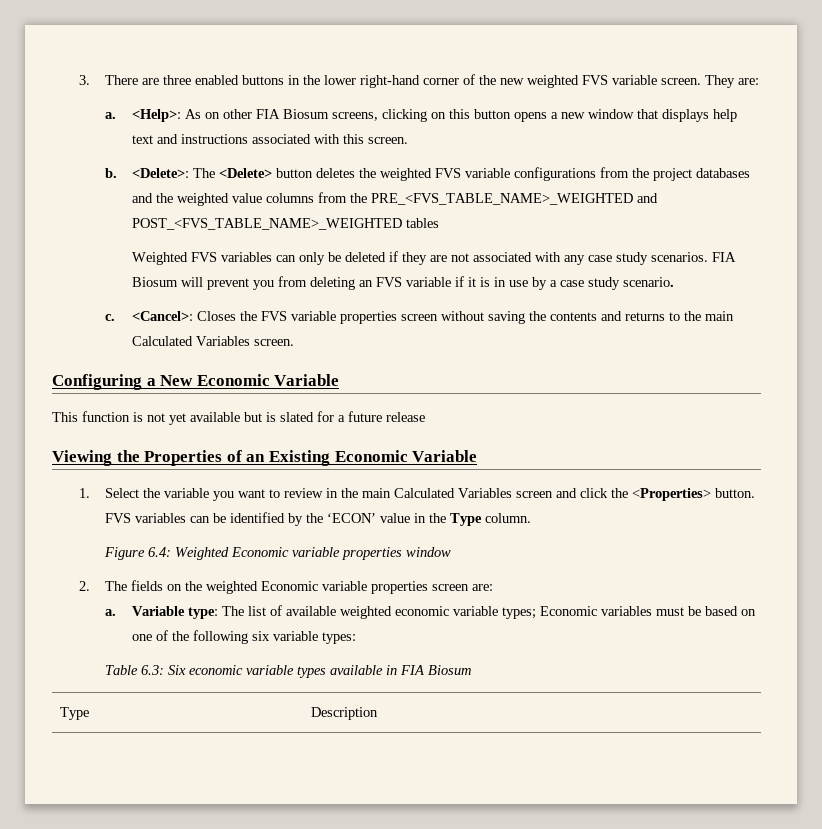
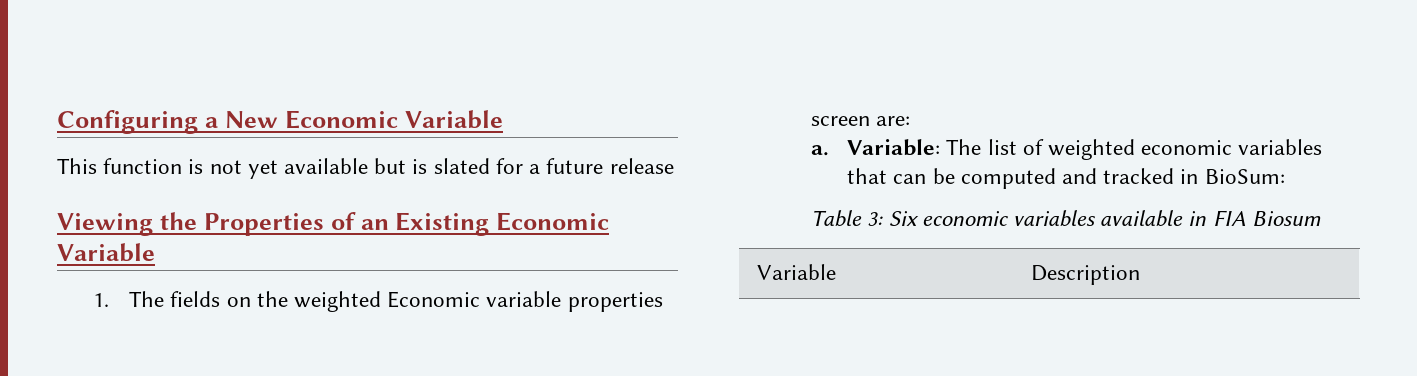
- 3. There are three enabled buttons in the lower right-hand corner of the new weighted FVS variable screen. They are:
- a. <Help>: As on other FIA Biosum screens, clicking on this button opens a new window that displays help text and instructions associated with this screen.
- b. <Delete>: The <Delete> button deletes the weighted FVS variable configurations from the project databases and the weighted value columns from the PRE_<FVS_TABLE_NAME>_WEIGHTED and POST_<FVS_TABLE_NAME>_WEIGHTED tables
- Weighted FVS variables can only be deleted if they are not associated with any case study scenarios. FIA Biosum will prevent you from deleting an FVS variable if it is in use by a case study scenario.
- c. <Cancel>: Closes the FVS variable properties screen without saving the contents and returns to the main Calculated Variables screen.
- 1. Select the variable you want to review in the main Calculated Variables screen and click the <Properties> button. FVS variables can be identified by the ‘ECON’ value in the Type column.
- Figure 6.4: Weighted Economic variable properties window
- 2. The fields on the weighted Economic variable properties screen are:
+ 1. The fields on the weighted Economic variable properties screen are:
- Variable type: The list of available weighted economic variable types; Economic variables must be based on one of the following six variable types:
+ Variable: The list of weighted economic variables that can be computed and tracked in BioSum:
- Table 6.3: Six economic variable types available in FIA Biosum
+ Table 3: Six economic variables available in FIA Biosum
- Type | Description
+ Variable | Description

